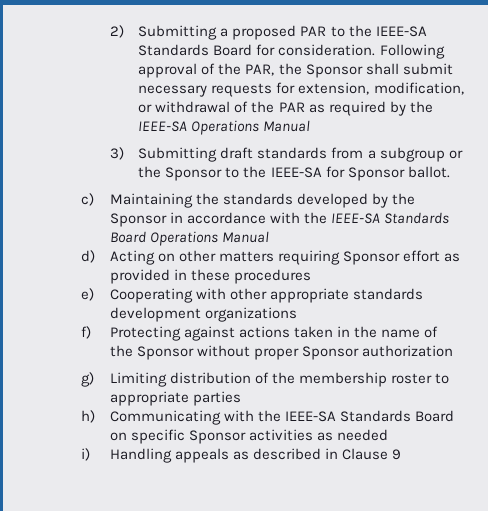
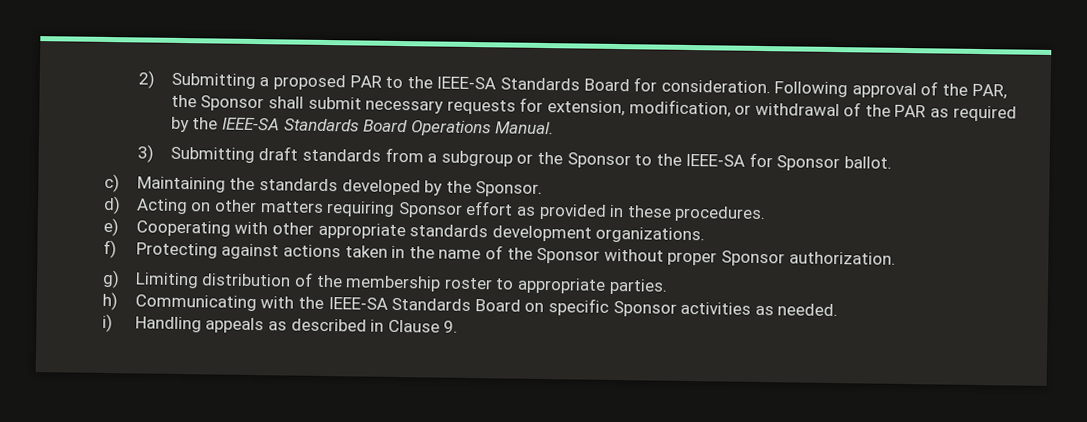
- Following approval of the PAR, the Sponsor shall submit necessary requests for extension, modification, or withdrawal of the PAR as required by the IEEE-SA Operations Manual
+ Following approval of the PAR, the Sponsor shall submit necessary requests for extension, modification, or withdrawal of the PAR as required by the IEEE-SA Standards Board Operations Manual.
- c) Maintaining the standards developed by the Sponsor in accordance with the IEEE-SA Standards Board Operations Manual
+ c) Maintaining the standards developed by the Sponsor.
- d) Acting on other matters requiring Sponsor effort as provided in these procedures
+ d) Acting on other matters requiring Sponsor effort as provided in these procedures.
- e) Cooperating with other appropriate standards development organizations
+ e) Cooperating with other appropriate standards development organizations.
- f) Protecting against actions taken in the name of the Sponsor without proper Sponsor authorization
+ f) Protecting against actions taken in the name of the Sponsor without proper Sponsor authorization.
- g) Limiting distribution of the membership roster to appropriate parties
+ g) Limiting distribution of the membership roster to appropriate parties.
- h) Communicating with the IEEE-SA Standards Board on specific Sponsor activities as needed
+ h) Communicating with the IEEE-SA Standards Board on specific Sponsor activities as needed.
- i) Handling appeals as described in Clause 9
+ i) Handling appeals as described in Clause 9.

